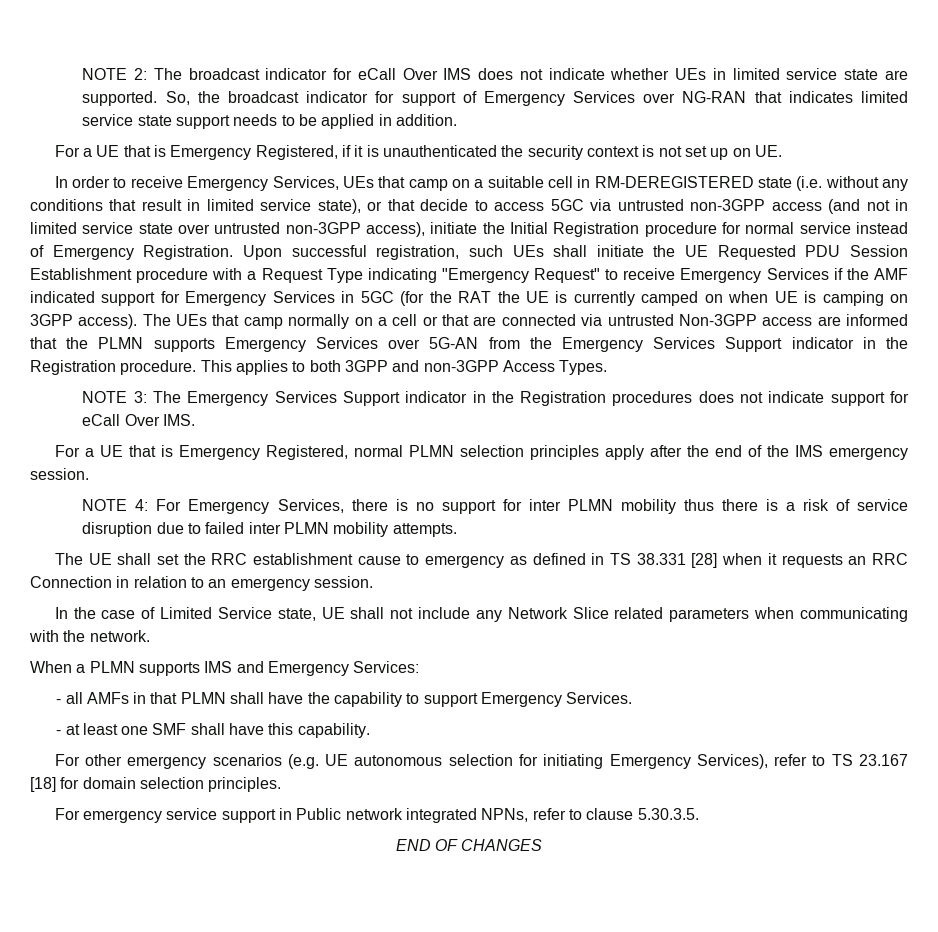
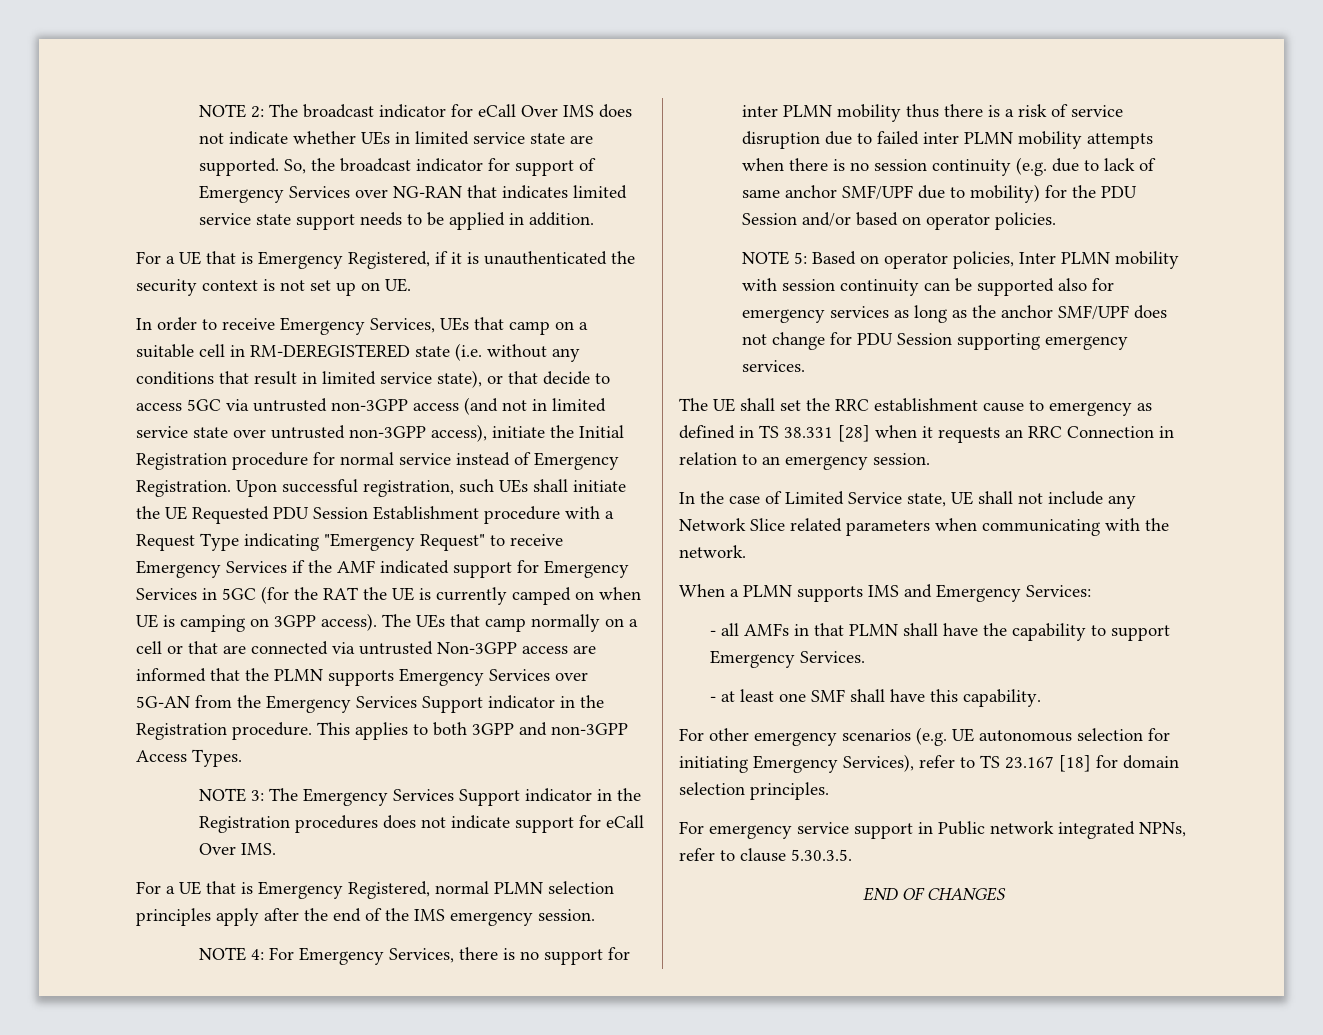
- NOTE 4: For Emergency Services, there is no support for inter PLMN mobility thus there is a risk of service disruption due to failed inter PLMN mobility attempts.
+ NOTE 4: For Emergency Services, there is no support for inter PLMN mobility thus there is a risk of service disruption due to failed inter PLMN mobility attempts when there is no session continuity (e.g. due to lack of same anchor SMF/UPF due to mobility) for the PDU Session and/or based on operator policies.
+ NOTE 5: Based on operator policies, Inter PLMN mobility with session continuity can be supported also for emergency services as long as the anchor SMF/UPF does not change for PDU Session supporting emergency services.

